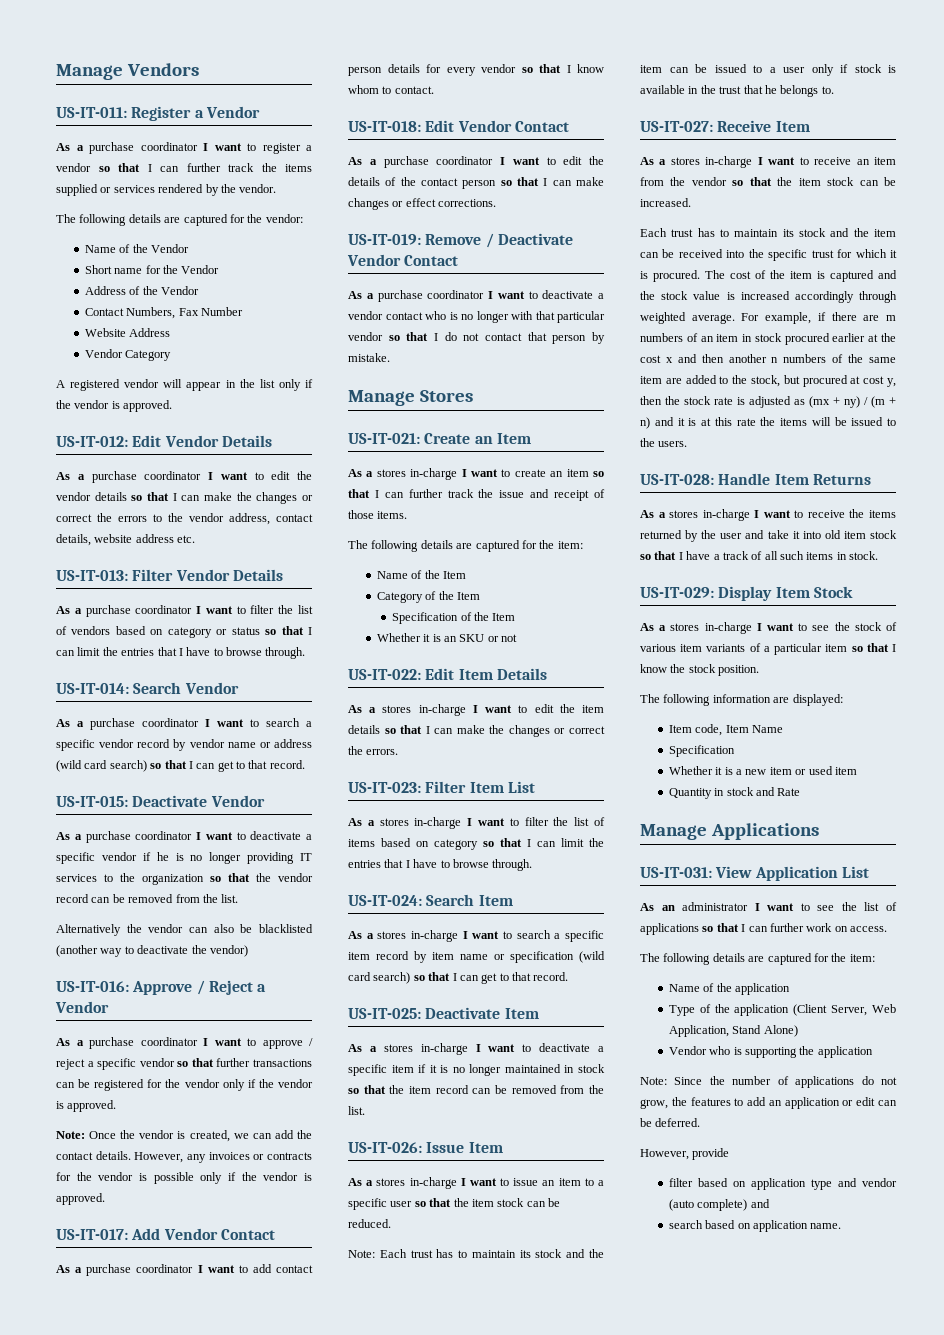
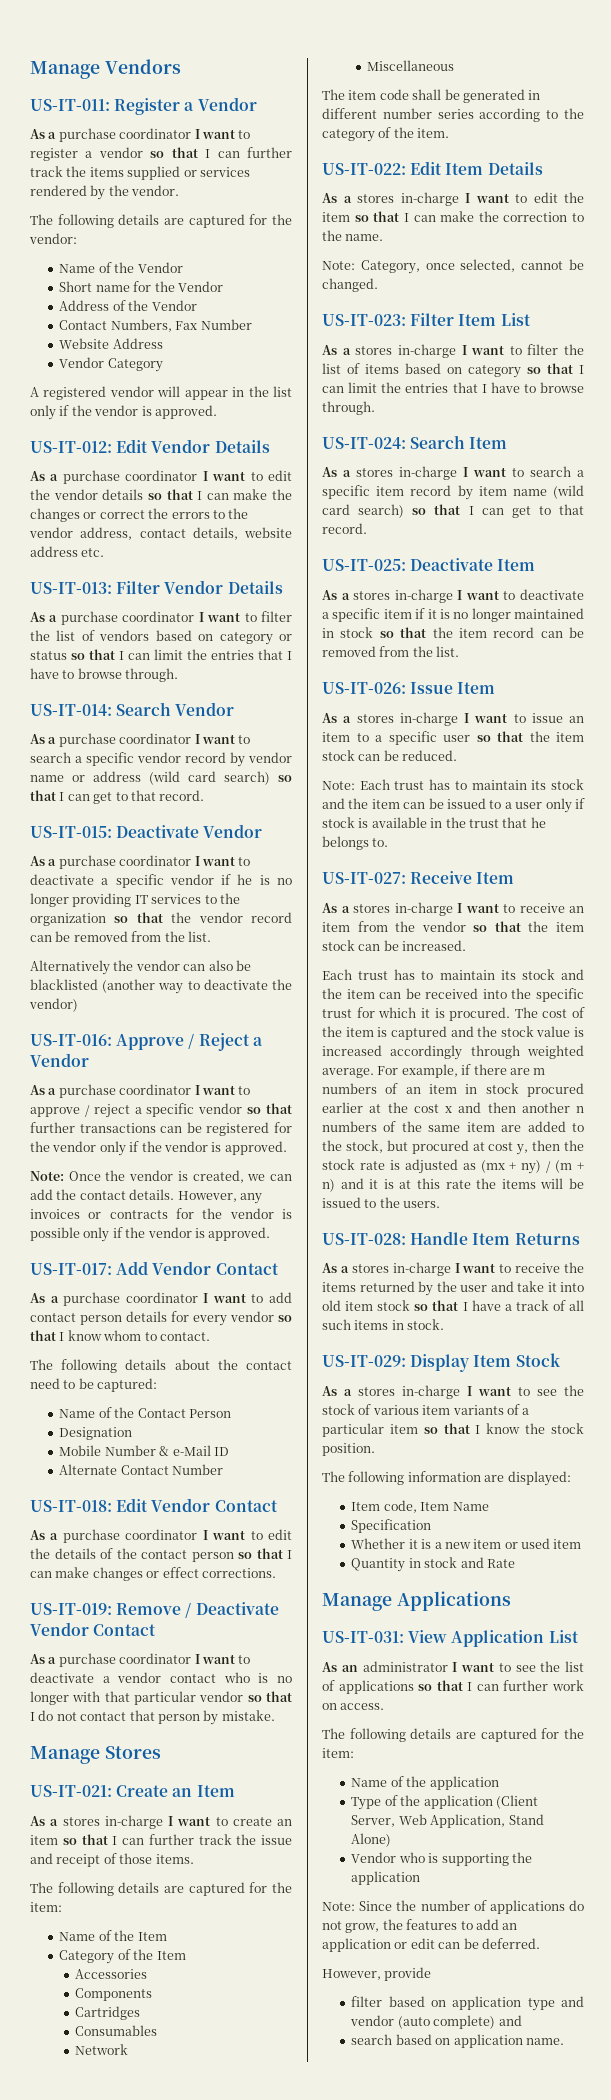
+ The following details about the contact need to be captured:
+ Name of the Contact Person
+ Designation
+ Mobile Number & e-Mail ID
+ Alternate Contact Number
- Specification of the Item
- Whether it is an SKU or not
+ Accessories
+ Components
+ Cartridges
+ Consumables
+ Network
+ Miscellaneous
+ The item code shall be generated in different number series according to the category of the item.
- As a stores in-charge I want to edit the item details so that I can make the changes or correct the errors.
+ As a stores in-charge I want to edit the item so that I can make the correction to the name.
+ Note: Category, once selected, cannot be changed.
- As a stores in-charge I want to search a specific item record by item name or specification (wild card search) so that I can get to that record.
+ As a stores in-charge I want to search a specific item record by item name (wild card search) so that I can get to that record.

